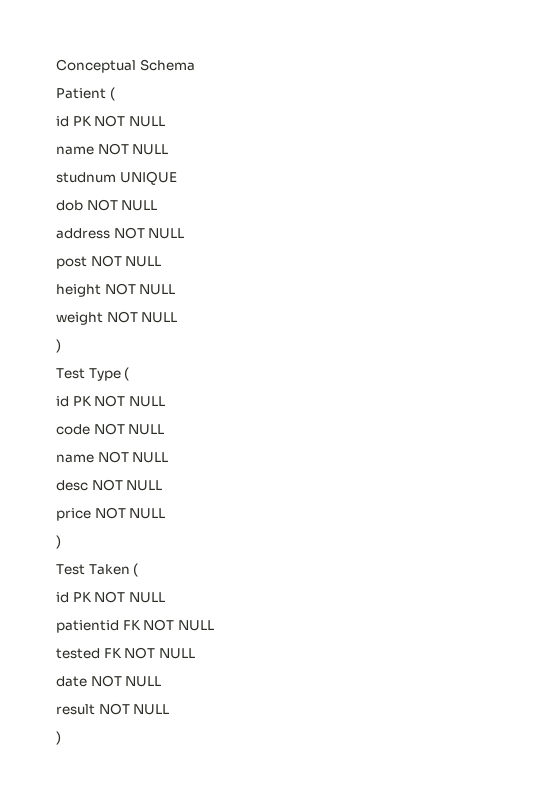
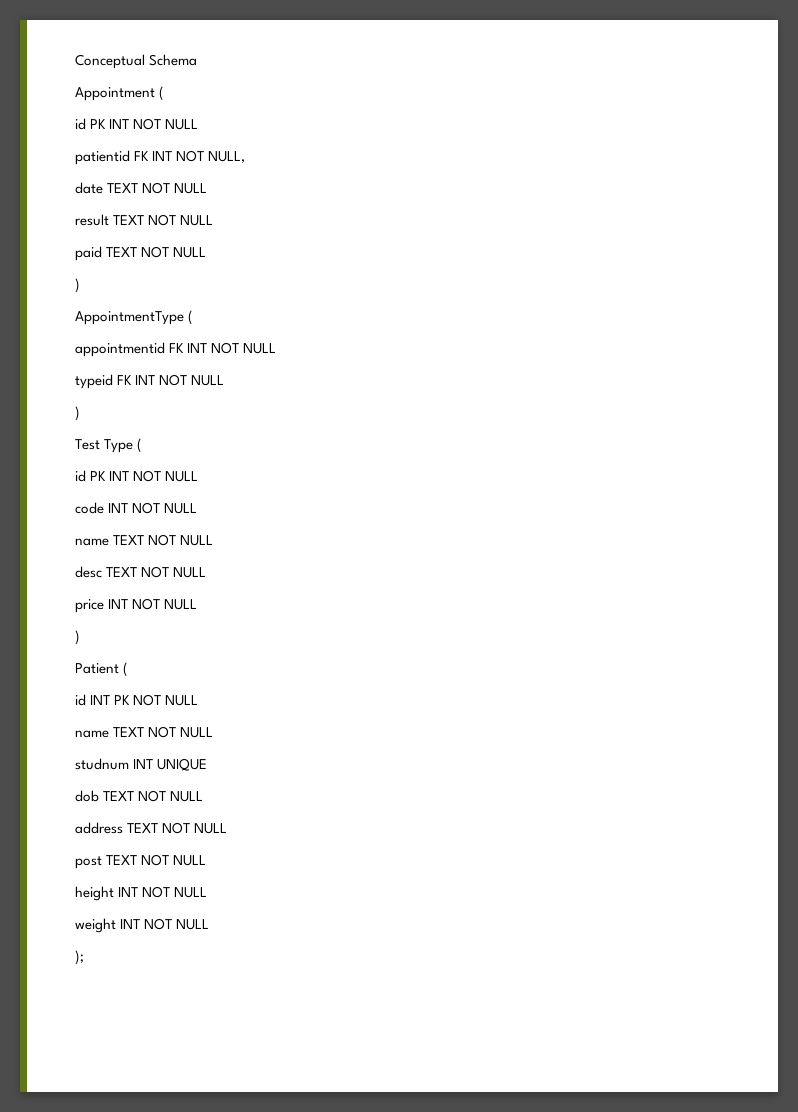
- Patient (
- id PK NOT NULL
- name NOT NULL
- studnum UNIQUE
- dob NOT NULL
- address NOT NULL
- post NOT NULL
- height NOT NULL
- weight NOT NULL
+ Appointment (
+ id PK INT NOT NULL
+ patientid FK INT NOT NULL,
+ date TEXT NOT NULL
+ result TEXT NOT NULL
+ paid TEXT NOT NULL
+ )
+ AppointmentType (
+ appointmentid FK INT NOT NULL
+ typeid FK INT NOT NULL
  Test Type (
- id PK NOT NULL
+ id PK INT NOT NULL
- code NOT NULL
- name NOT NULL
+ code INT NOT NULL
+ name TEXT NOT NULL
- desc NOT NULL
+ desc TEXT NOT NULL
- price NOT NULL
+ price INT NOT NULL
  )
- Test Taken (
- id PK NOT NULL
- patientid FK NOT NULL
- tested FK NOT NULL
- date NOT NULL
- result NOT NULL
- )
+ Patient (
+ id INT PK NOT NULL
+ name TEXT NOT NULL
+ studnum INT UNIQUE
+ dob TEXT NOT NULL
+ address TEXT NOT NULL
+ post TEXT NOT NULL
+ height INT NOT NULL
+ weight INT NOT NULL
+ );

